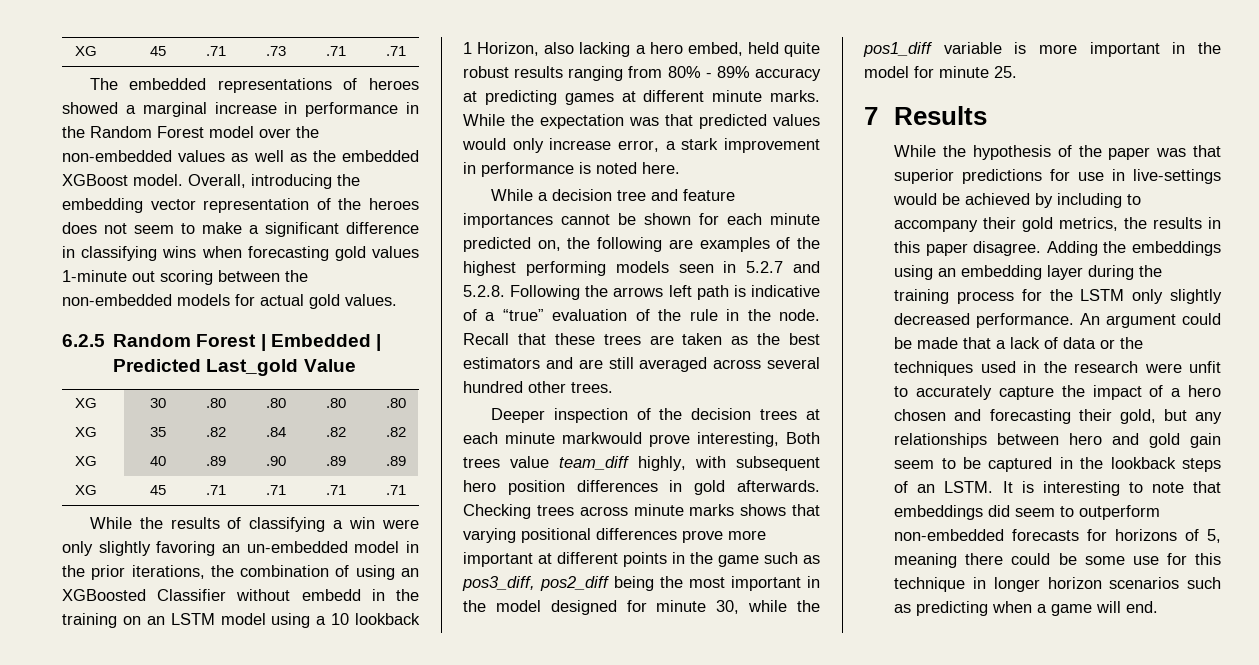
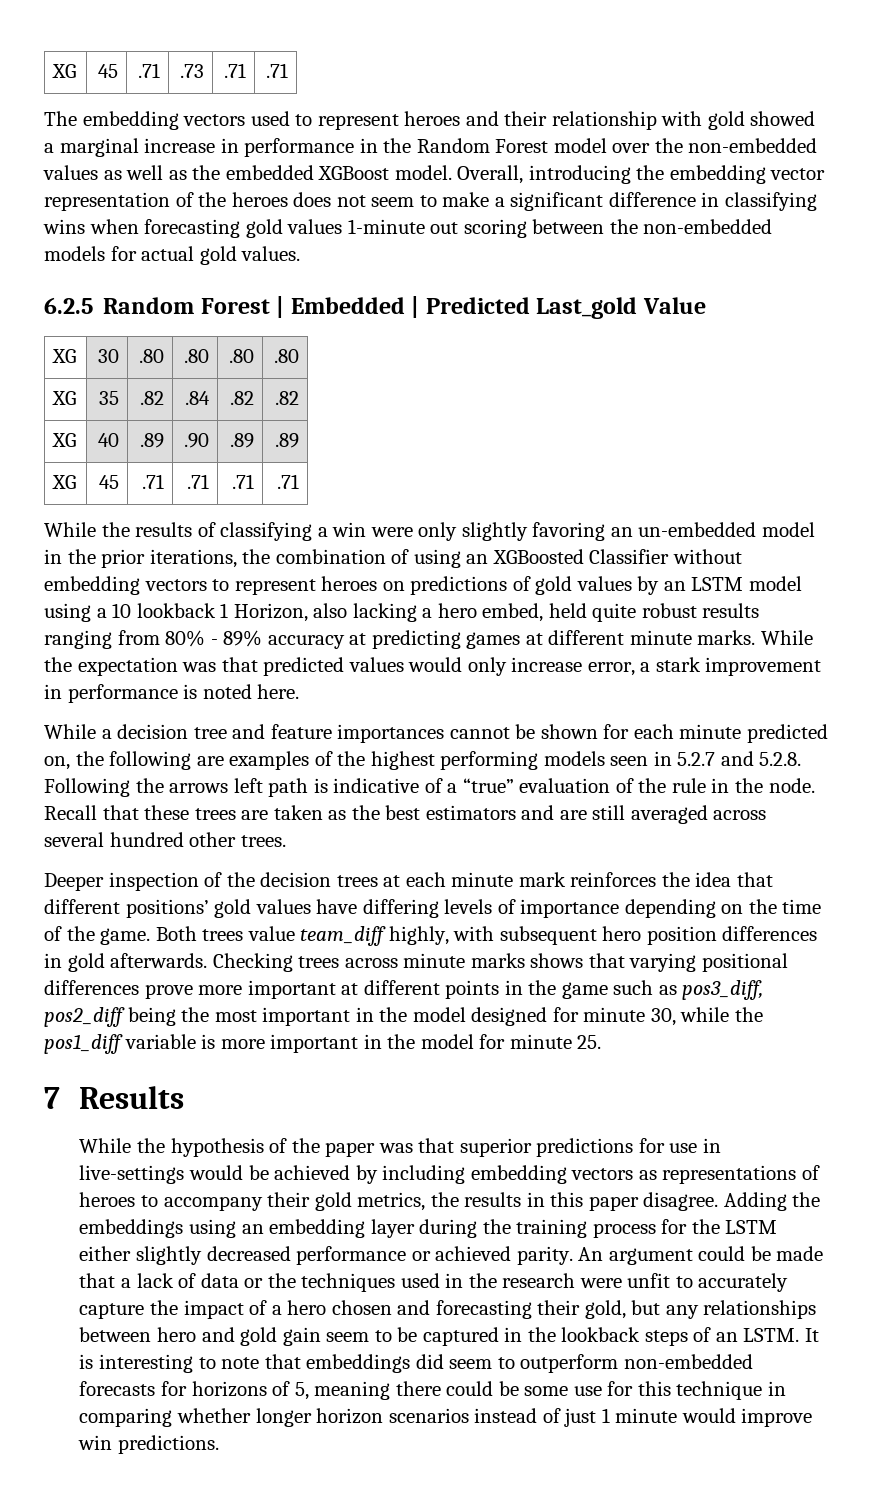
- The embedded representations of heroes showed a marginal increase in performance in the Random Forest model over the non-embedded values as well as the embedded XGBoost model.
+ The embedding vectors used to represent heroes and their relationship with gold showed a marginal increase in performance in the Random Forest model over the non-embedded values as well as the embedded XGBoost model.
- While the results of classifying a win were only slightly favoring an un-embedded model in the prior iterations, the combination of using an XGBoosted Classifier without embedd in the training on an LSTM model using a 10 lookback 1 Horizon, also lacking a hero embed, held quite robust results ranging from 80% - 89% accuracy at predicting games at different minute marks.
+ While the results of classifying a win were only slightly favoring an un-embedded model in the prior iterations, the combination of using an XGBoosted Classifier without embedding vectors to represent heroes on predictions of gold values by an LSTM model using a 10 lookback 1 Horizon, also lacking a hero embed, held quite robust results ranging from 80% - 89% accuracy at predicting games at different minute marks.
- Deeper inspection of the decision trees at each minute markwould prove interesting, Both trees value team_diff highly, with subsequent hero position differences in gold afterwards.
+ Deeper inspection of the decision trees at each minute mark reinforces the idea that different positions’ gold values have differing levels of importance depending on the time of the game. Both trees value team_diff highly, with subsequent hero position differences in gold afterwards.
- While the hypothesis of the paper was that superior predictions for use in live-settings would be achieved by including to accompany their gold metrics, the results in this paper disagree.
+ While the hypothesis of the paper was that superior predictions for use in live-settings would be achieved by including embedding vectors as representations of heroes to accompany their gold metrics, the results in this paper disagree.
- Adding the embeddings using an embedding layer during the training process for the LSTM only slightly decreased performance.
+ Adding the embeddings using an embedding layer during the training process for the LSTM either slightly decreased performance or achieved parity.
- It is interesting to note that embeddings did seem to outperform non-embedded forecasts for horizons of 5, meaning there could be some use for this technique in longer horizon scenarios such as predicting when a game will end.
+ It is interesting to note that embeddings did seem to outperform non-embedded forecasts for horizons of 5, meaning there could be some use for this technique in comparing whether longer horizon scenarios instead of just 1 minute would improve win predictions.

